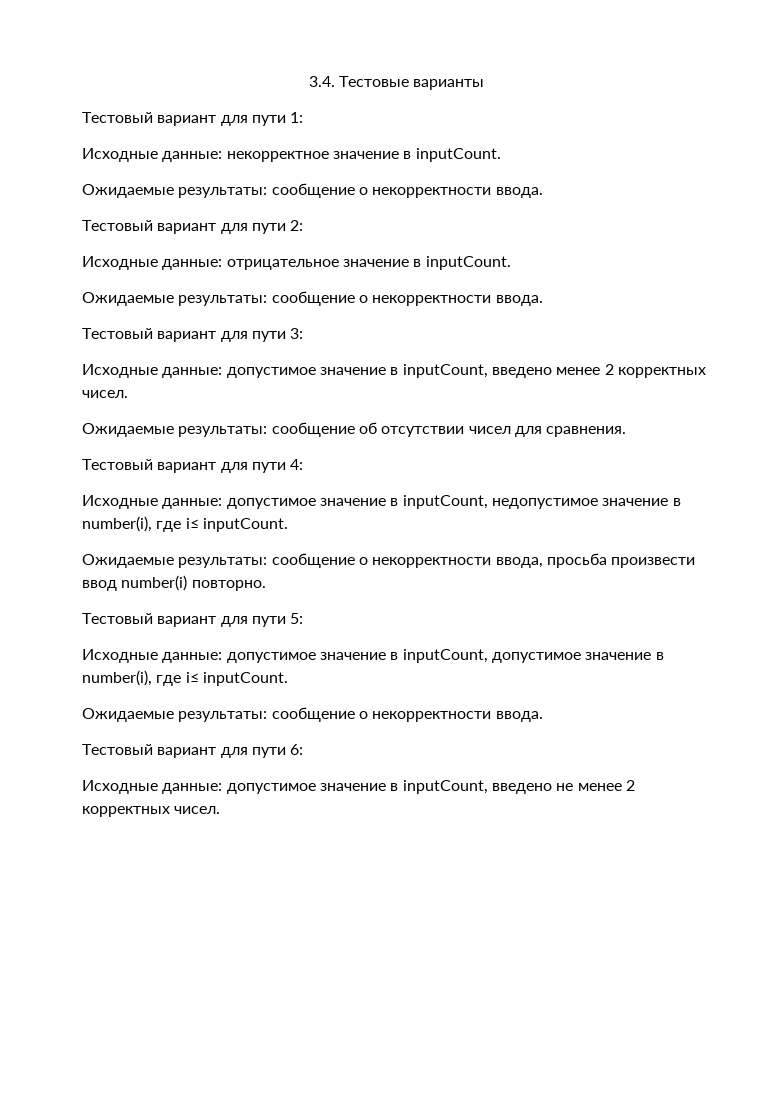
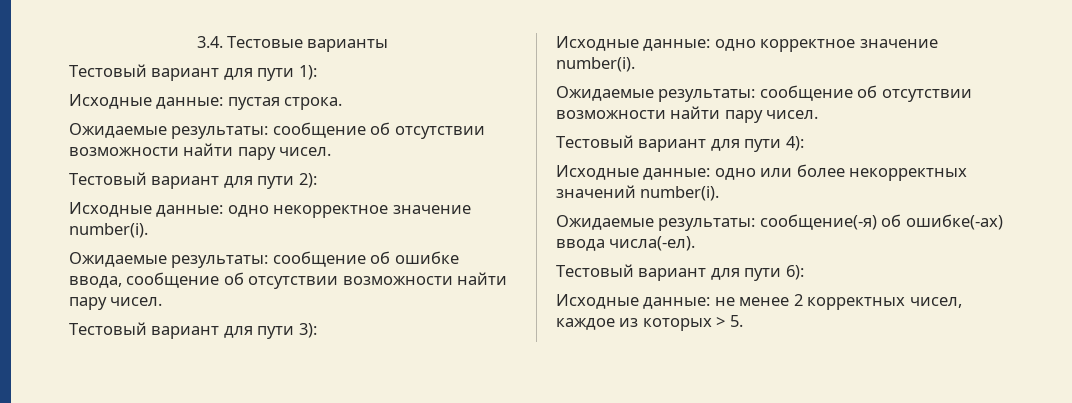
- Тестовый вариант для пути 1:
- Исходные данные: некорректное значение в inputCount.
- Ожидаемые результаты: сообщение о некорректности ввода.
- Тестовый вариант для пути 2:
- Исходные данные: отрицательное значение в inputCount.
- Ожидаемые результаты: сообщение о некорректности ввода.
- Тестовый вариант для пути 3:
- Исходные данные: допустимое значение в inputCount, введено менее 2 корректных чисел.
- Ожидаемые результаты: сообщение об отсутствии чисел для сравнения.
- Тестовый вариант для пути 4:
- Исходные данные: допустимое значение в inputCount, недопустимое значение в number(i), где i≤ inputCount.
- Ожидаемые результаты: сообщение о некорректности ввода, просьба произвести ввод number(i) повторно.
- Тестовый вариант для пути 5:
- Исходные данные: допустимое значение в inputCount, допустимое значение в number(i), где i≤ inputCount.
- Ожидаемые результаты: сообщение о некорректности ввода.
- Тестовый вариант для пути 6:
- Исходные данные: допустимое значение в inputCount, введено не менее 2 корректных чисел.
+ Тестовый вариант для пути 1):
+ Исходные данные: пустая строка.
+ Ожидаемые результаты: сообщение об отсутствии возможности найти пару чисел.
+ Тестовый вариант для пути 2):
+ Исходные данные: одно некорректное значение number(i).
+ Ожидаемые результаты: сообщение об ошибке ввода, сообщение об отсутствии возможности найти пару чисел.
+ Тестовый вариант для пути 3):
+ Исходные данные: одно корректное значение number(i).
+ Ожидаемые результаты: сообщение об отсутствии возможности найти пару чисел.
+ Тестовый вариант для пути 4):
+ Исходные данные: одно или более некорректных значений number(i).
+ Ожидаемые результаты: сообщение(-я) об ошибке(-ах) ввода числа(-ел).
+ Тестовый вариант для пути 6):
+ Исходные данные: не менее 2 корректных чисел, каждое из которых > 5.

